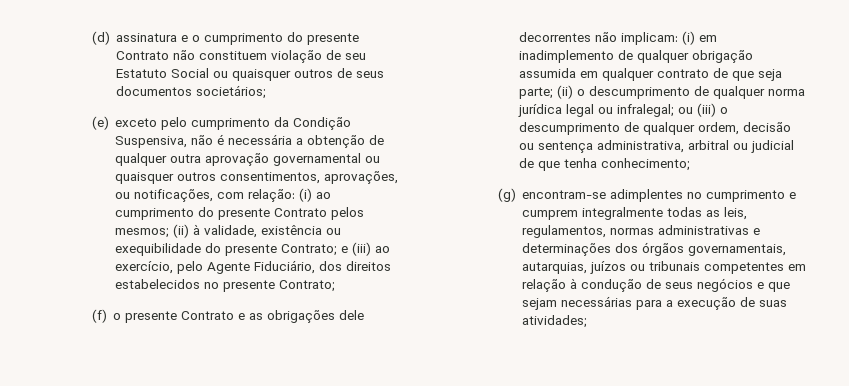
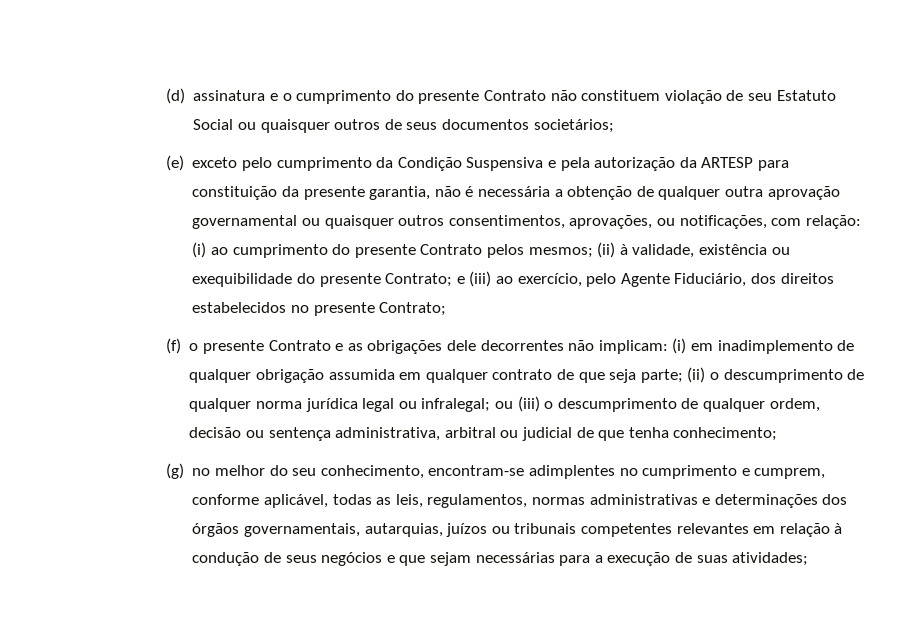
- (e) exceto pelo cumprimento da Condição Suspensiva, não é necessária a obtenção de qualquer outra aprovação governamental ou quaisquer outros consentimentos, aprovações, ou notificações, com relação: (i) ao cumprimento do presente Contrato pelos mesmos; (ii) à validade, existência ou exequibilidade do presente Contrato; e (iii) ao exercício, pelo Agente Fiduciário, dos direitos estabelecidos no presente Contrato;
+ (e) exceto pelo cumprimento da Condição Suspensiva e pela autorização da ARTESP para constituição da presente garantia, não é necessária a obtenção de qualquer outra aprovação governamental ou quaisquer outros consentimentos, aprovações, ou notificações, com relação: (i) ao cumprimento do presente Contrato pelos mesmos; (ii) à validade, existência ou exequibilidade do presente Contrato; e (iii) ao exercício, pelo Agente Fiduciário, dos direitos estabelecidos no presente Contrato;
- (g) encontram-se adimplentes no cumprimento e cumprem integralmente todas as leis, regulamentos, normas administrativas e determinações dos órgãos governamentais, autarquias, juízos ou tribunais competentes em relação à condução de seus negócios e que sejam necessárias para a execução de suas atividades;
+ (g) no melhor do seu conhecimento, encontram-se adimplentes no cumprimento e cumprem, conforme aplicável, todas as leis, regulamentos, normas administrativas e determinações dos órgãos governamentais, autarquias, juízos ou tribunais competentes relevantes em relação à condução de seus negócios e que sejam necessárias para a execução de suas atividades;

